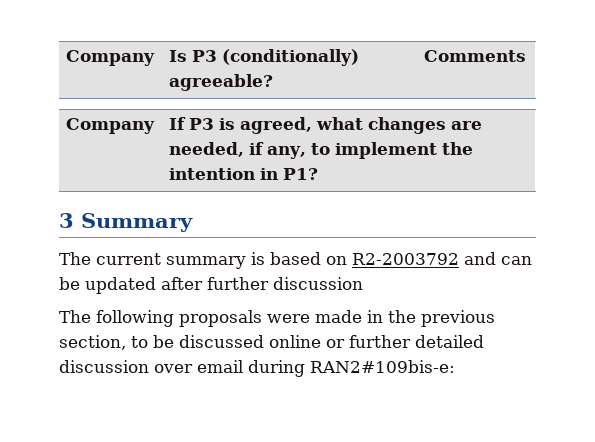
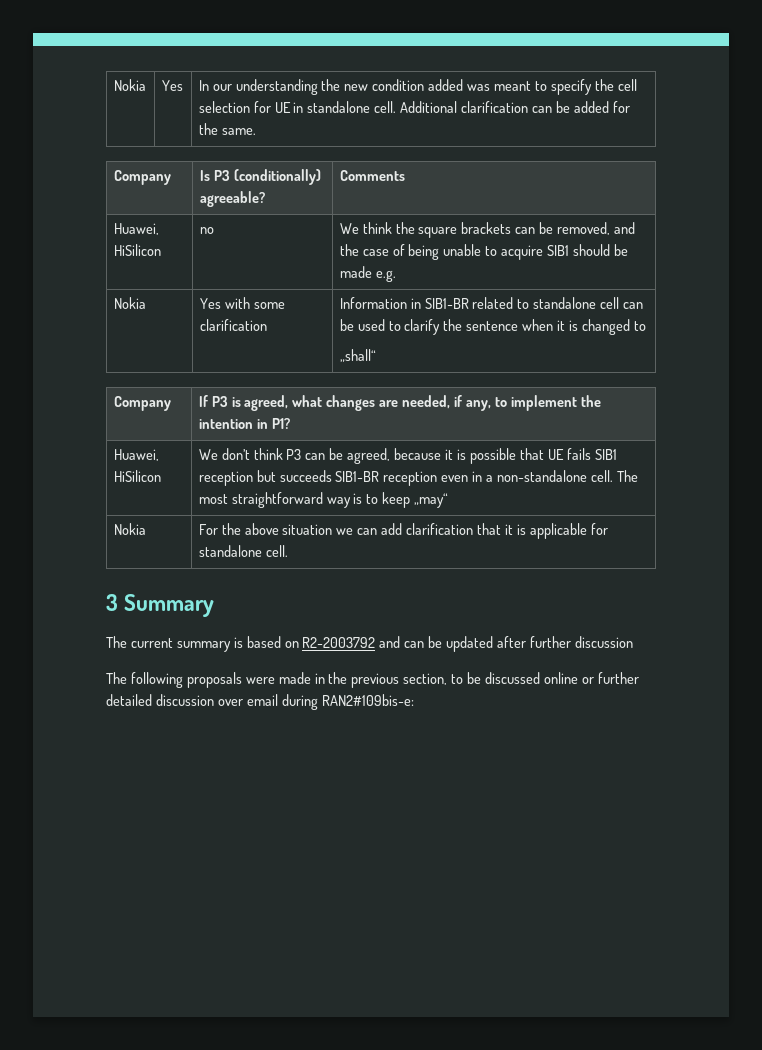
+ Nokia | Yes | In our understanding the new condition added was meant to specify the cell selection for UE in standalone cell. Additional clarification can be added for the same.
+ Huawei, HiSilicon | no | We think the square brackets can be removed, and the case of being unable to acquire SIB1 should be made e.g.
+ Nokia | Yes with some clarification | Information in SIB1-BR related to standalone cell can be used to clarify the sentence when it is changed to
+ „shall“
+ Huawei, HiSilicon | We don’t think P3 can be agreed, because it is possible that UE fails SIB1 reception but succeeds SIB1-BR reception even in a non-standalone cell. The most straightforward way is to keep „may“
+ Nokia | For the above situation we can add clarification that it is applicable for standalone cell.

